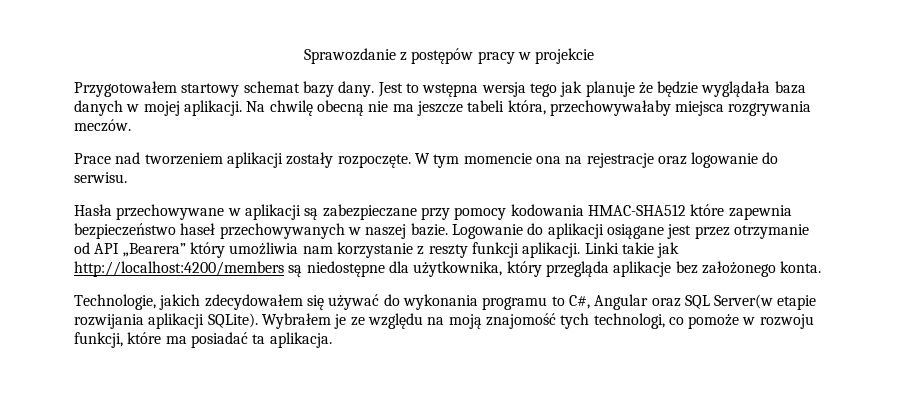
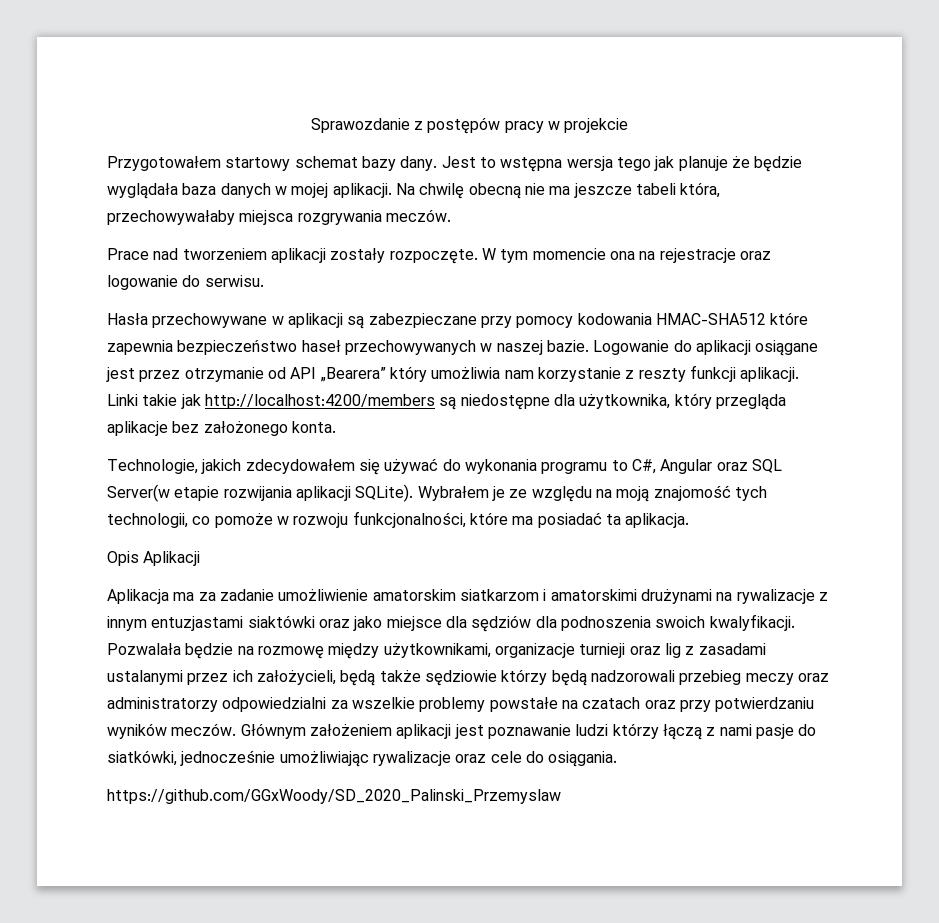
- Wybrałem je ze względu na moją znajomość tych technologi, co pomoże w rozwoju funkcji, które ma posiadać ta aplikacja.
+ Wybrałem je ze względu na moją znajomość tych technologii, co pomoże w rozwoju funkcjonalności, które ma posiadać ta aplikacja.
+ Opis Aplikacji
+ Aplikacja ma za zadanie umożliwienie amatorskim siatkarzom i amatorskimi drużynami na rywalizacje z innym entuzjastami siaktówki oraz jako miejsce dla sędziów dla podnoszenia swoich kwalyfikacji. Pozwalała będzie na rozmowę między użytkownikami, organizacje turnieji oraz lig z zasadami ustalanymi przez ich założycieli, będą także sędziowie którzy będą nadzorowali przebieg meczy oraz administratorzy odpowiedzialni za wszelkie problemy powstałe na czatach oraz przy potwierdzaniu wyników meczów. Głównym założeniem aplikacji jest poznawanie ludzi którzy łączą z nami pasje do siatkówki, jednocześnie umożliwiając rywalizacje oraz cele do osiągania.
+ https://github.com/GGxWoody/SD_2020_Palinski_Przemyslaw

